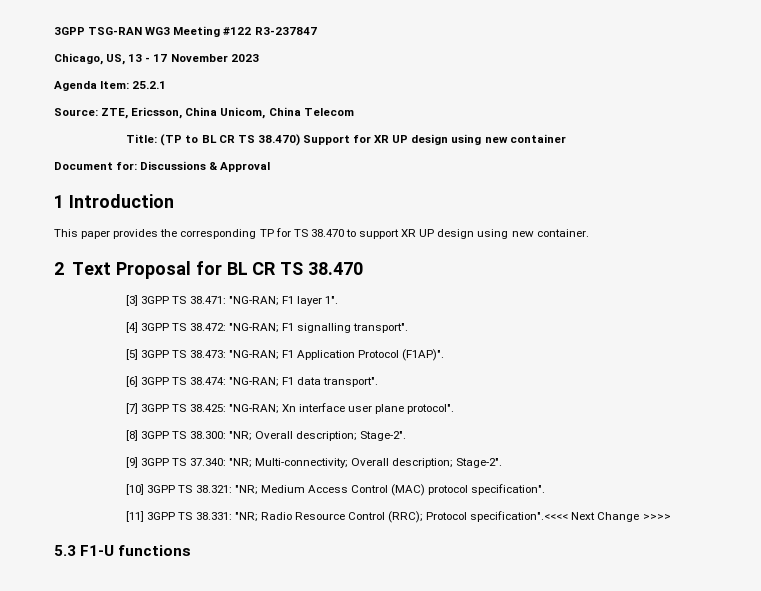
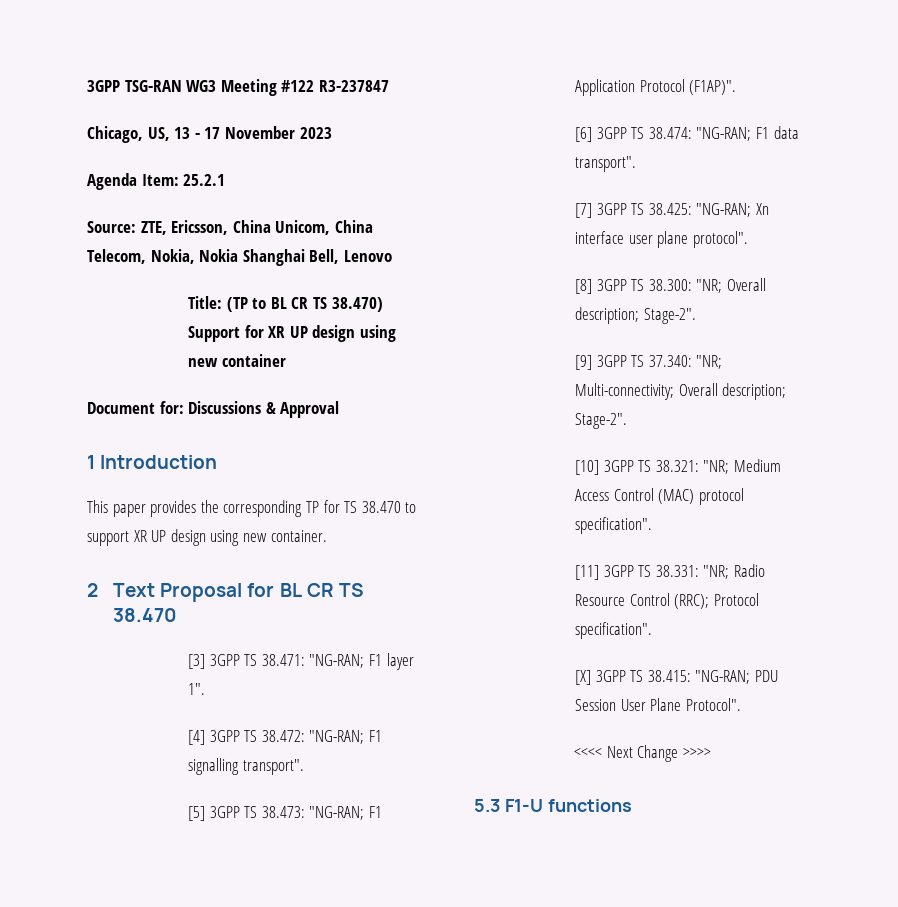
- Source: ZTE, Ericsson, China Unicom, China Telecom
+ Source: ZTE, Ericsson, China Unicom, China Telecom, Nokia, Nokia Shanghai Bell, Lenovo
- [11] 3GPP TS 38.331: "NR; Radio Resource Control (RRC); Protocol specification".<<<< Next Change >>>>
+ [11] 3GPP TS 38.331: "NR; Radio Resource Control (RRC); Protocol specification".
+ [X] 3GPP TS 38.415: "NG-RAN; PDU Session User Plane Protocol".
+ <<<< Next Change >>>>

